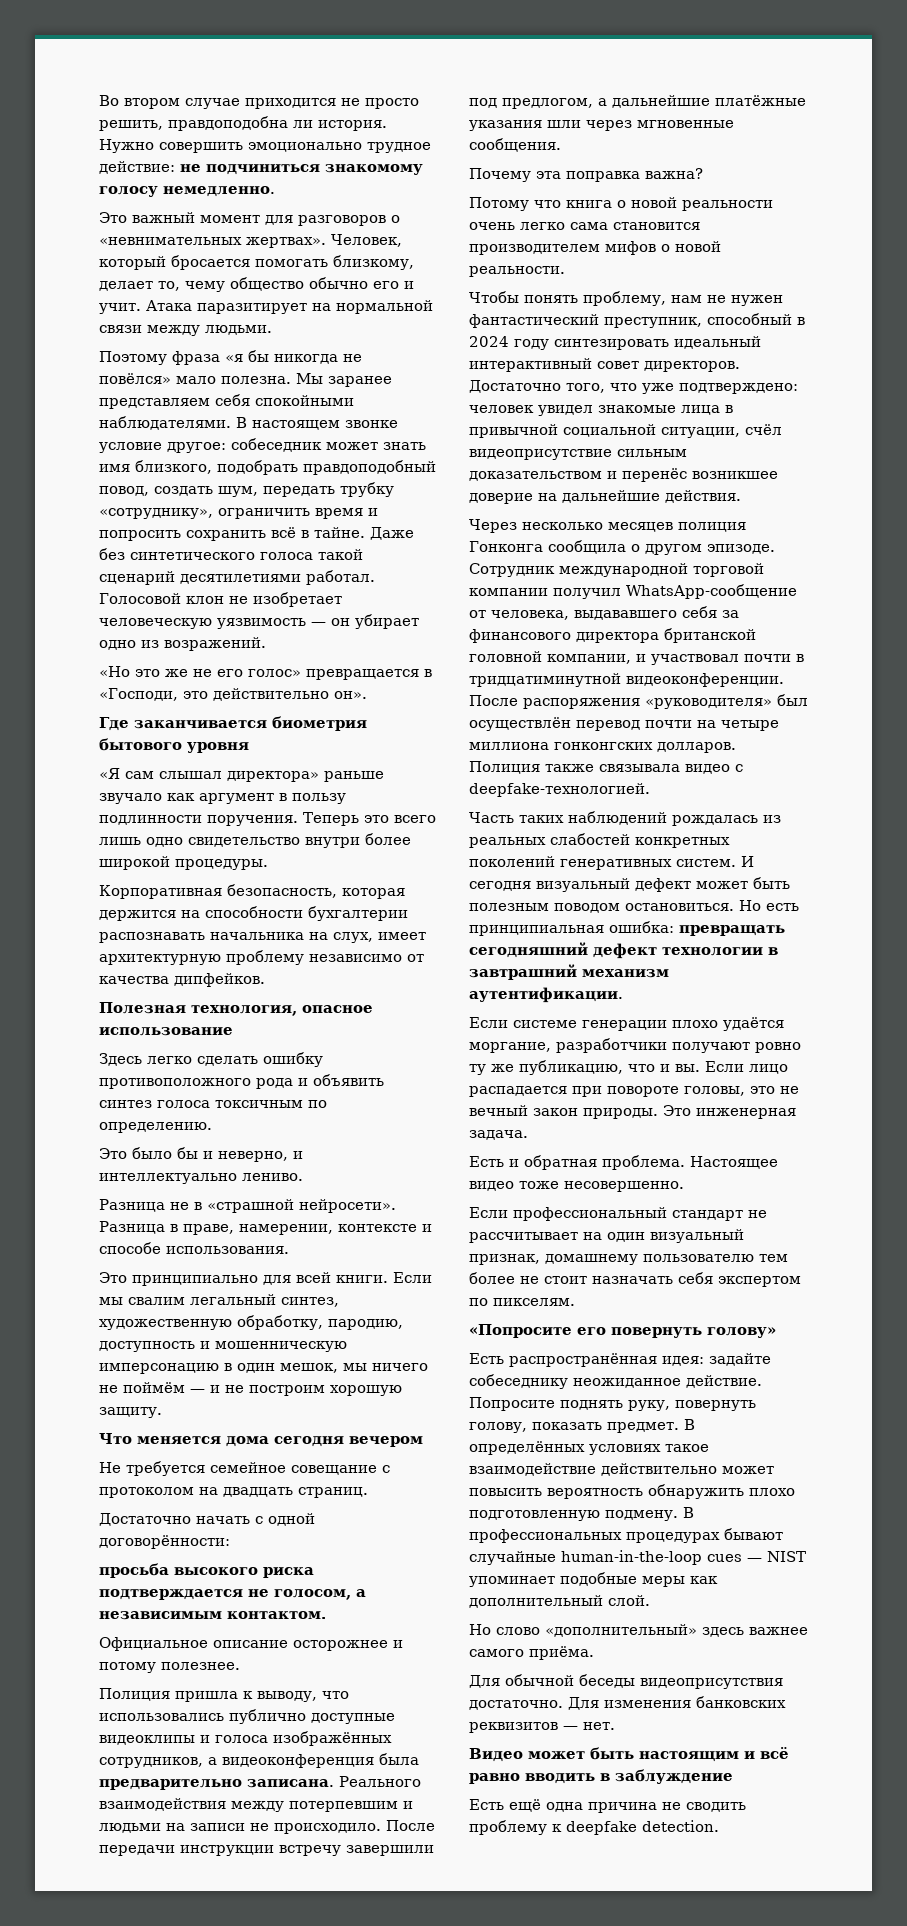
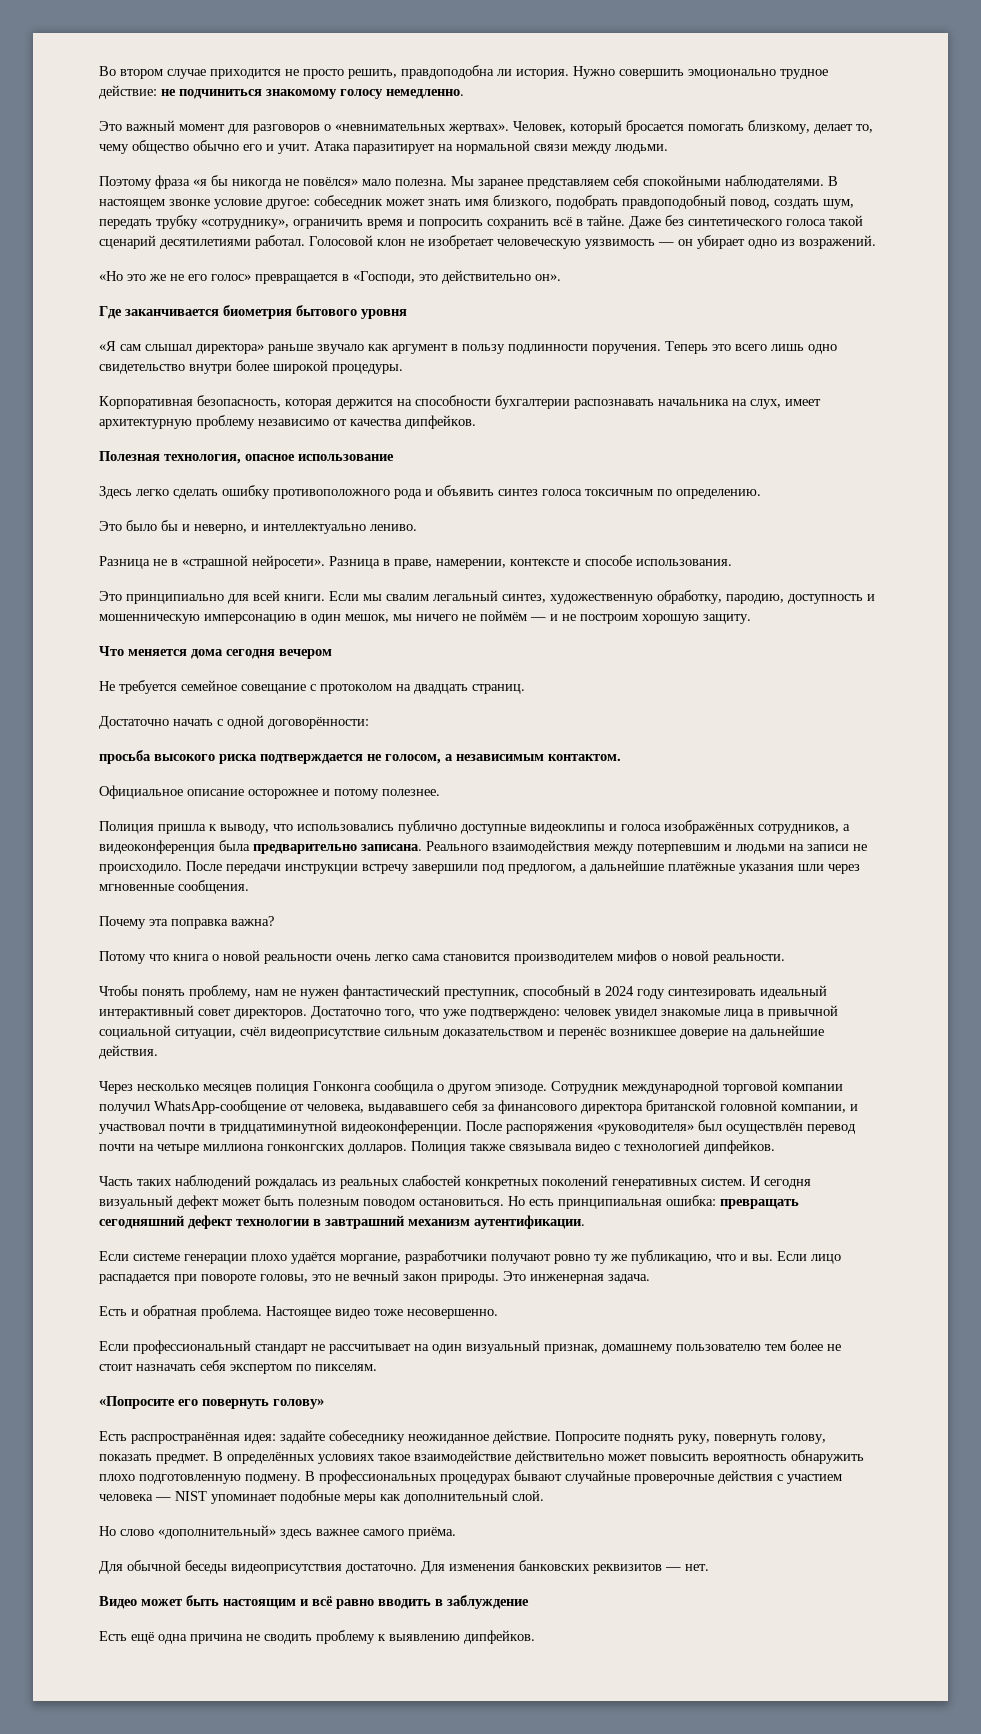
- Полиция также связывала видео с deepfake-технологией.
+ Полиция также связывала видео с технологией дипфейков.
- В профессиональных процедурах бывают случайные human-in-the-loop cues — NIST упоминает подобные меры как дополнительный слой.
+ В профессиональных процедурах бывают случайные проверочные действия с участием человека — NIST упоминает подобные меры как дополнительный слой.
- Есть ещё одна причина не сводить проблему к deepfake detection.
+ Есть ещё одна причина не сводить проблему к выявлению дипфейков.

